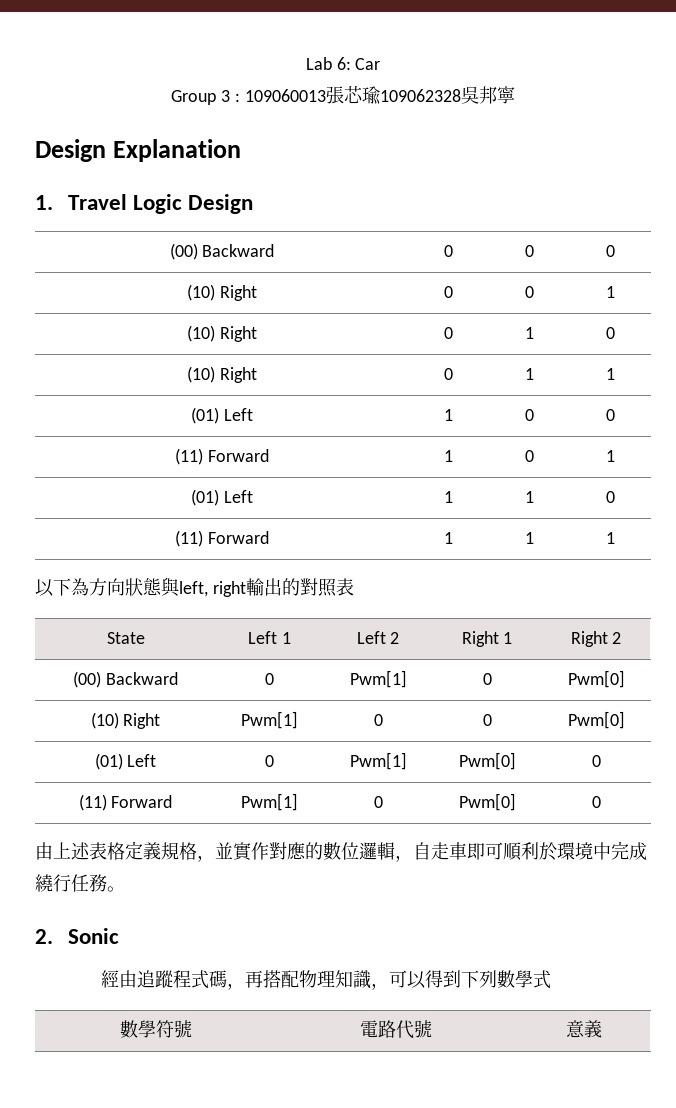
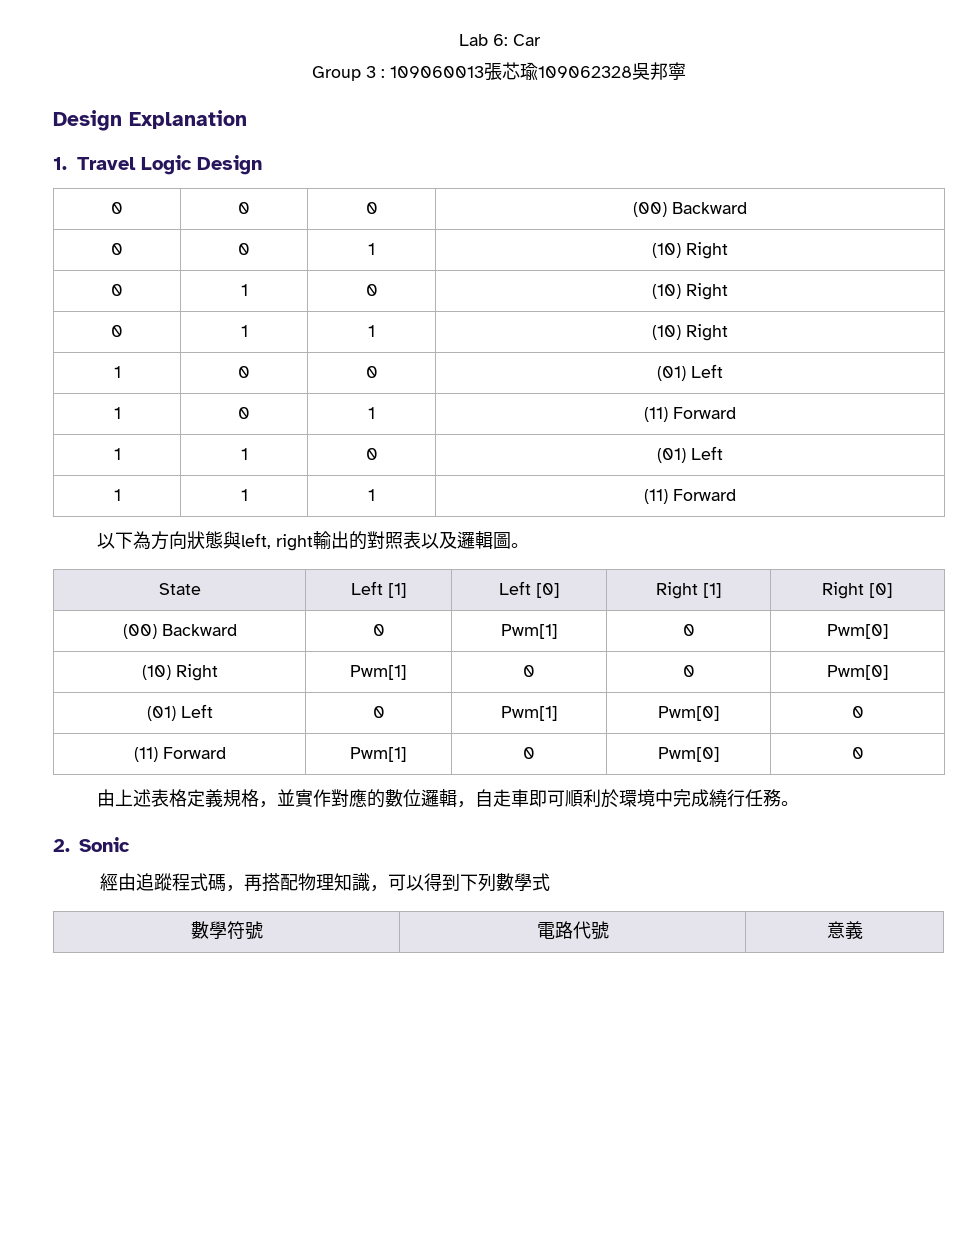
- (00) Backward | 0 | 0 | 0
- (10) Right | 0 | 0 | 1
- (10) Right | 0 | 1 | 0
- (10) Right | 0 | 1 | 1
- (01) Left | 1 | 0 | 0
- (11) Forward | 1 | 0 | 1
- (01) Left | 1 | 1 | 0
- (11) Forward | 1 | 1 | 1
+ 0 | 0 | 0 | (00) Backward
+ 0 | 0 | 1 | (10) Right
+ 0 | 1 | 0 | (10) Right
+ 0 | 1 | 1 | (10) Right
+ 1 | 0 | 0 | (01) Left
+ 1 | 0 | 1 | (11) Forward
+ 1 | 1 | 0 | (01) Left
+ 1 | 1 | 1 | (11) Forward
- 以下為方向狀態與left, right輸出的對照表
+ 以下為方向狀態與left, right輸出的對照表以及邏輯圖。
- State | Left 1 | Left 2 | Right 1 | Right 2
+ State | Left [1] | Left [0] | Right [1] | Right [0]

